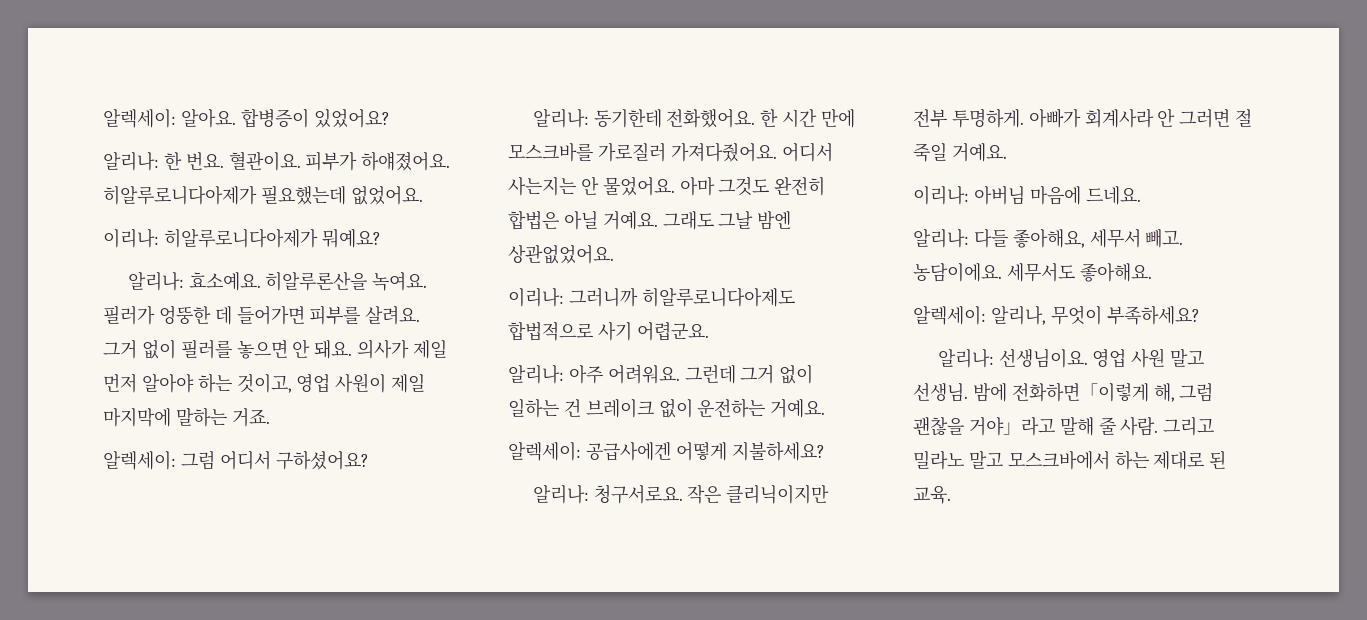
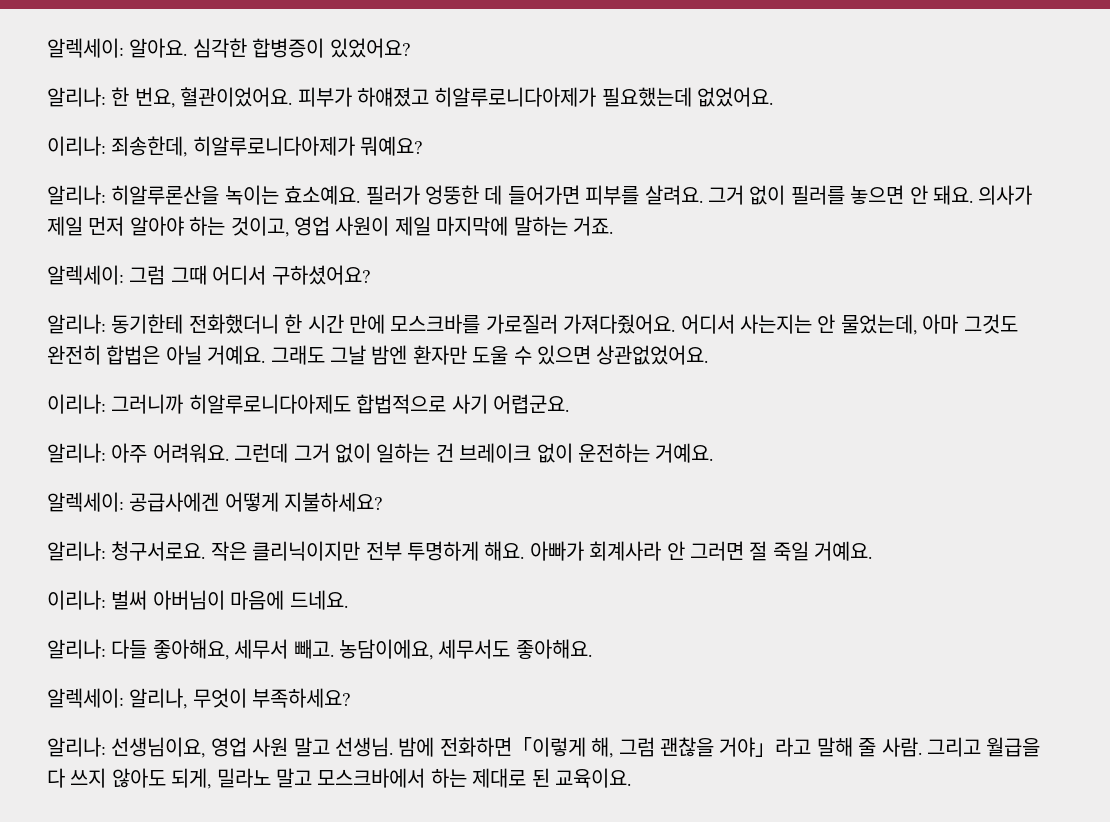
- 합병증이 있었어요?
+ 심각한 합병증이 있었어요?
- 알리나: 한 번요. 혈관이요. 피부가 하얘졌어요. 히알루로니다아제가 필요했는데 없었어요.
+ 알리나: 한 번요, 혈관이었어요. 피부가 하얘졌고 히알루로니다아제가 필요했는데 없었어요.
- 이리나: 히알루로니다아제가 뭐예요?
+ 이리나: 죄송한데, 히알루로니다아제가 뭐예요?
- 알리나: 효소예요. 히알루론산을 녹여요.
+ 알리나: 히알루론산을 녹이는 효소예요.
- 알렉세이: 그럼 어디서 구하셨어요?
+ 알렉세이: 그럼 그때 어디서 구하셨어요?
- 알리나: 동기한테 전화했어요. 한 시간 만에 모스크바를 가로질러 가져다줬어요.
+ 알리나: 동기한테 전화했더니 한 시간 만에 모스크바를 가로질러 가져다줬어요.
- 어디서 사는지는 안 물었어요. 아마 그것도 완전히 합법은 아닐 거예요.
+ 어디서 사는지는 안 물었는데, 아마 그것도 완전히 합법은 아닐 거예요.
- 그래도 그날 밤엔 상관없었어요.
+ 그래도 그날 밤엔 환자만 도울 수 있으면 상관없었어요.
- 작은 클리닉이지만 전부 투명하게.
+ 작은 클리닉이지만 전부 투명하게 해요.
- 이리나: 아버님 마음에 드네요.
+ 이리나: 벌써 아버님이 마음에 드네요.
- 농담이에요. 세무서도 좋아해요.
+ 농담이에요, 세무서도 좋아해요.
- 알리나: 선생님이요. 영업 사원 말고 선생님.
+ 알리나: 선생님이요, 영업 사원 말고 선생님.
- 그리고 밀라노 말고 모스크바에서 하는 제대로 된 교육.
+ 그리고 월급을 다 쓰지 않아도 되게, 밀라노 말고 모스크바에서 하는 제대로 된 교육이요.

